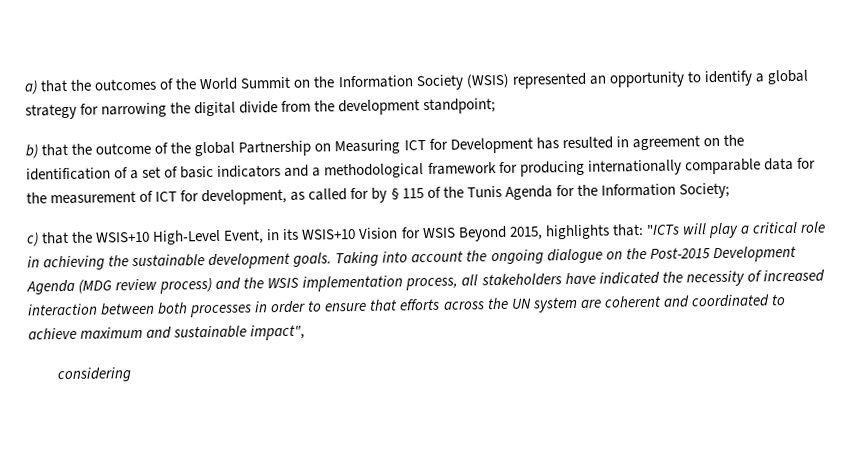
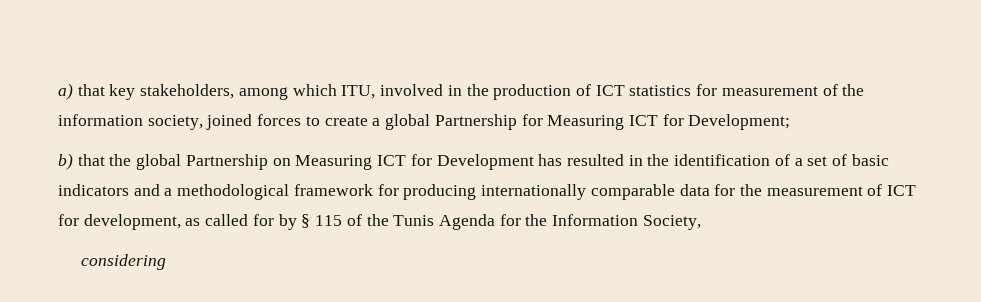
- a) that the outcomes of the World Summit on the Information Society (WSIS) represented an opportunity to identify a global strategy for narrowing the digital divide from the development standpoint;
+ a) that key stakeholders, among which ITU, involved in the production of ICT statistics for measurement of the information society, joined forces to create a global Partnership for Measuring ICT for Development;
- b) that the outcome of the global Partnership on Measuring ICT for Development has resulted in agreement on the identification of a set of basic indicators and a methodological framework for producing internationally comparable data for the measurement of ICT for development, as called for by § 115 of the Tunis Agenda for the Information Society;
- c) that the WSIS+10 High-Level Event, in its WSIS+10 Vision for WSIS Beyond 2015, highlights that: "ICTs will play a critical role in achieving the sustainable development goals. Taking into account the ongoing dialogue on the Post-2015 Development Agenda (MDG review process) and the WSIS implementation process, all stakeholders have indicated the necessity of increased interaction between both processes in order to ensure that efforts across the UN system are coherent and coordinated to achieve maximum and sustainable impact",
+ b) that the global Partnership on Measuring ICT for Development has resulted in the identification of a set of basic indicators and a methodological framework for producing internationally comparable data for the measurement of ICT for development, as called for by § 115 of the Tunis Agenda for the Information Society,

